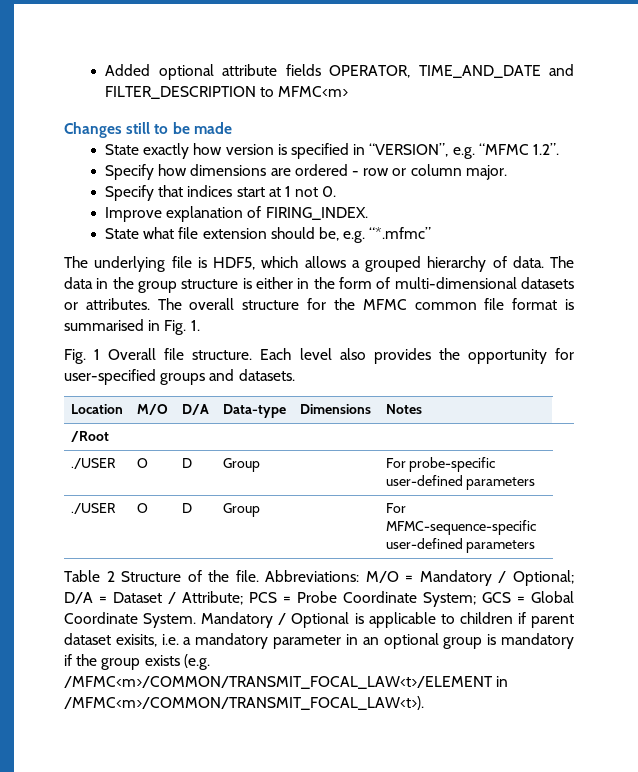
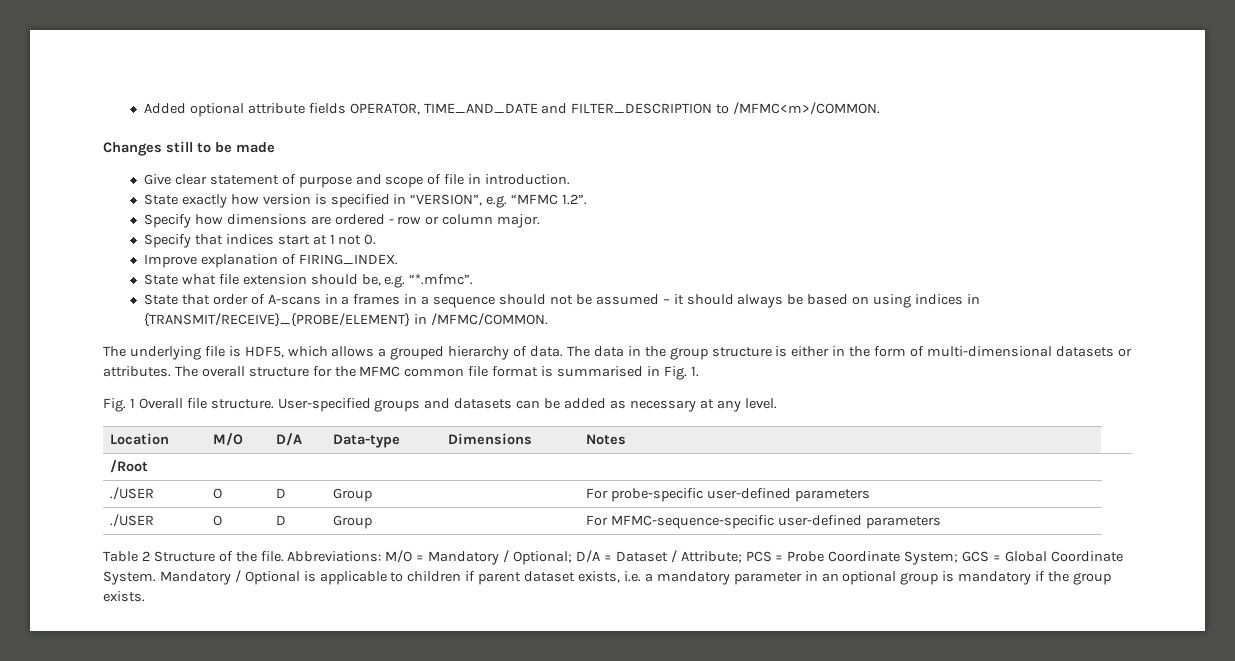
- Added optional attribute fields OPERATOR, TIME_AND_DATE and FILTER_DESCRIPTION to MFMC<m>
+ Added optional attribute fields OPERATOR, TIME_AND_DATE and FILTER_DESCRIPTION to /MFMC<m>/COMMON.
+ Give clear statement of purpose and scope of file in introduction.
- State what file extension should be, e.g. “*.mfmc”
+ State what file extension should be, e.g. “*.mfmc”.
+ State that order of A-scans in a frames in a sequence should not be assumed – it should always be based on using indices in {TRANSMIT/RECEIVE}_{PROBE/ELEMENT} in /MFMC/COMMON.
- Each level also provides the opportunity for user-specified groups and datasets.
+ User-specified groups and datasets can be added as necessary at any level.
- Mandatory / Optional is applicable to children if parent dataset exisits, i.e. a mandatory parameter in an optional group is mandatory if the group exists (e.g. /MFMC<m>/COMMON/TRANSMIT_FOCAL_LAW<t>/ELEMENT in /MFMC<m>/COMMON/TRANSMIT_FOCAL_LAW<t>).
+ Mandatory / Optional is applicable to children if parent dataset exists, i.e. a mandatory parameter in an optional group is mandatory if the group exists.

